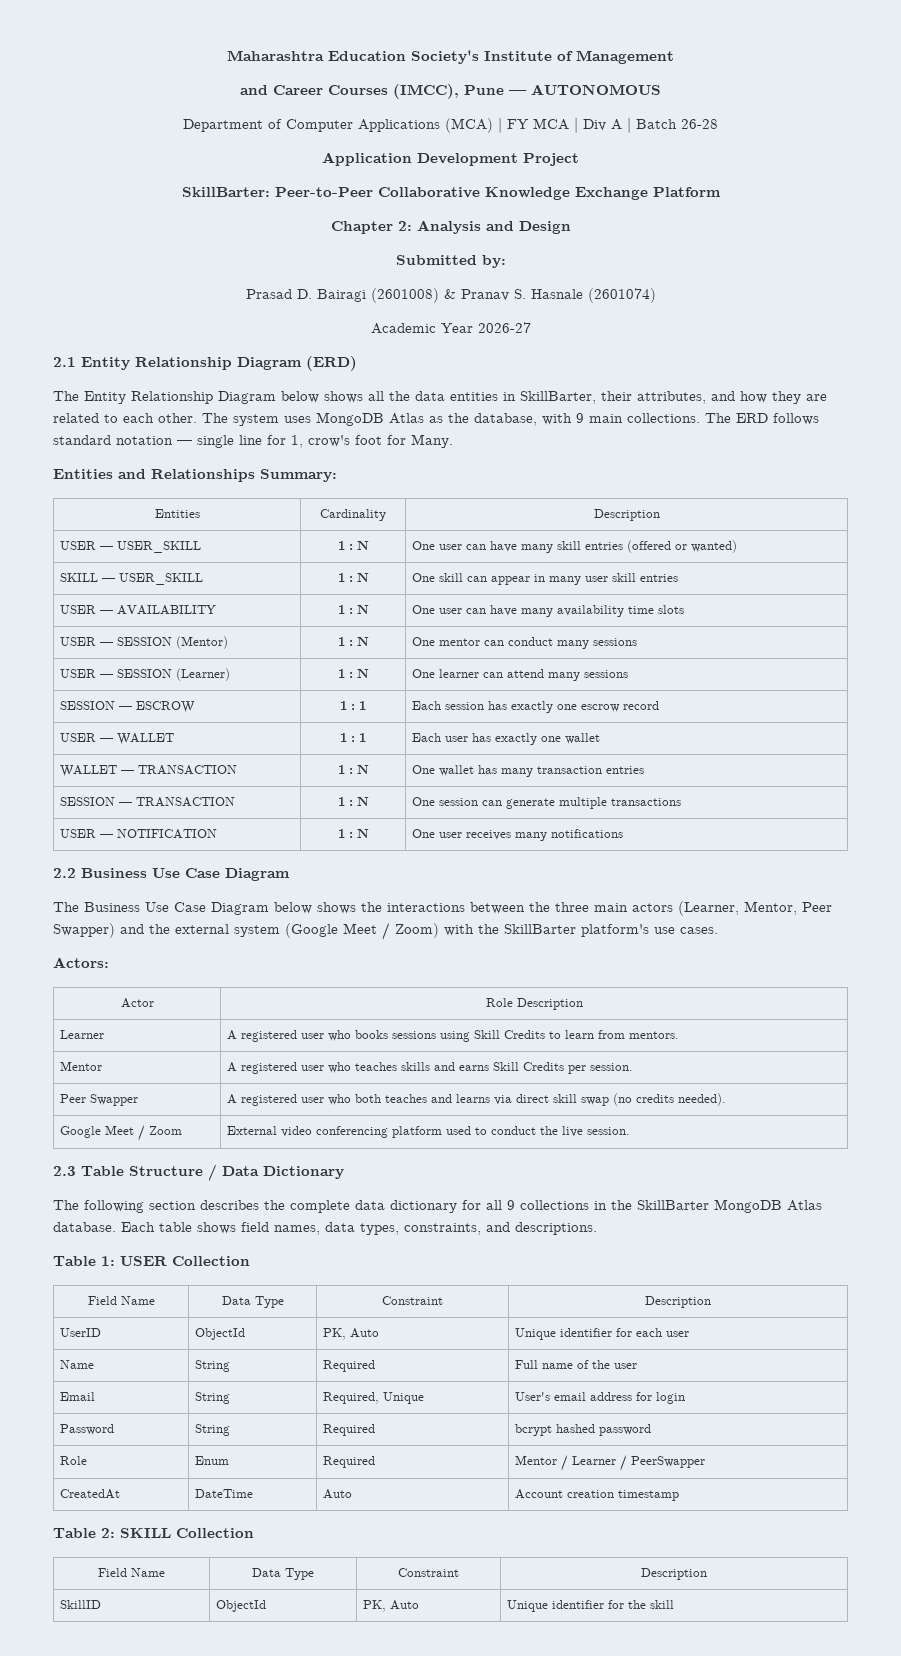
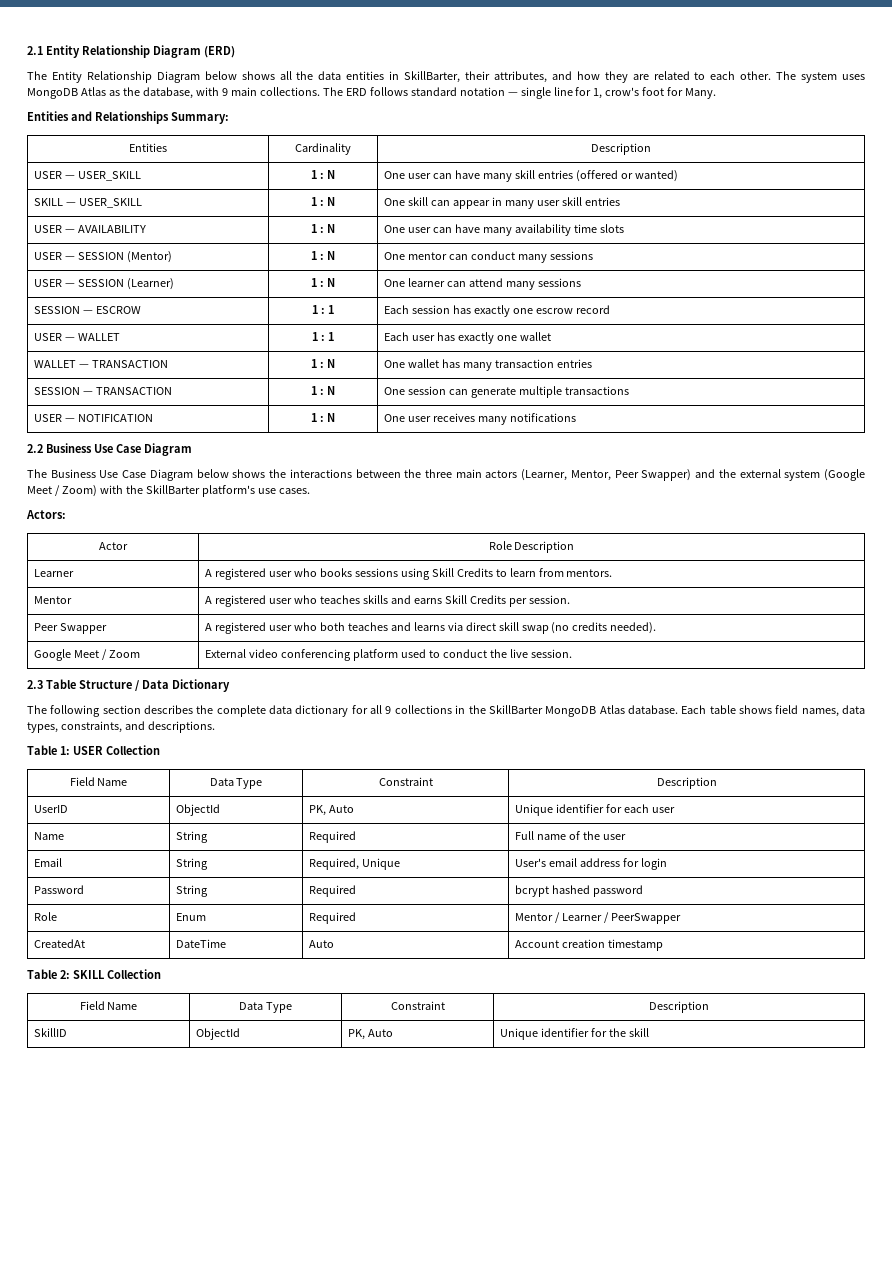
- Maharashtra Education Society's Institute of Management
- and Career Courses (IMCC), Pune — AUTONOMOUS
- Department of Computer Applications (MCA) | FY MCA | Div A | Batch 26-28
- Application Development Project
- SkillBarter: Peer-to-Peer Collaborative Knowledge Exchange Platform
- Chapter 2: Analysis and Design
- Submitted by:
- Prasad D. Bairagi (2601008) & Pranav S. Hasnale (2601074)
- Academic Year 2026-27

